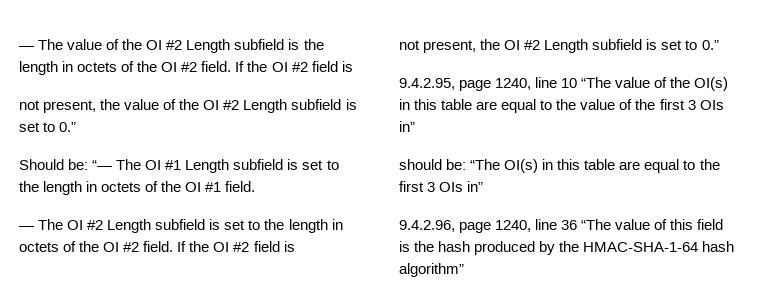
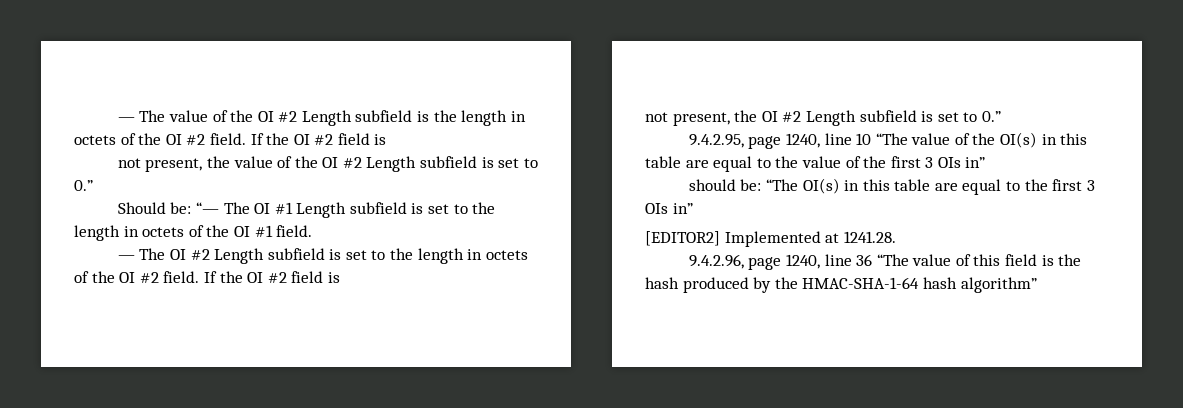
+ [EDITOR2] Implemented at 1241.28.

